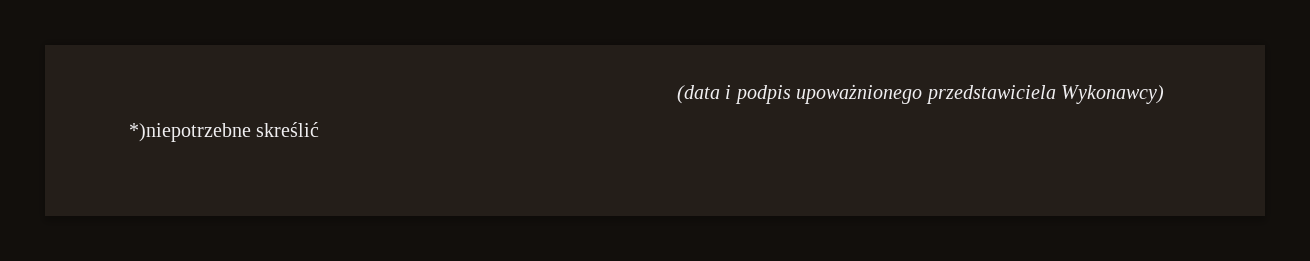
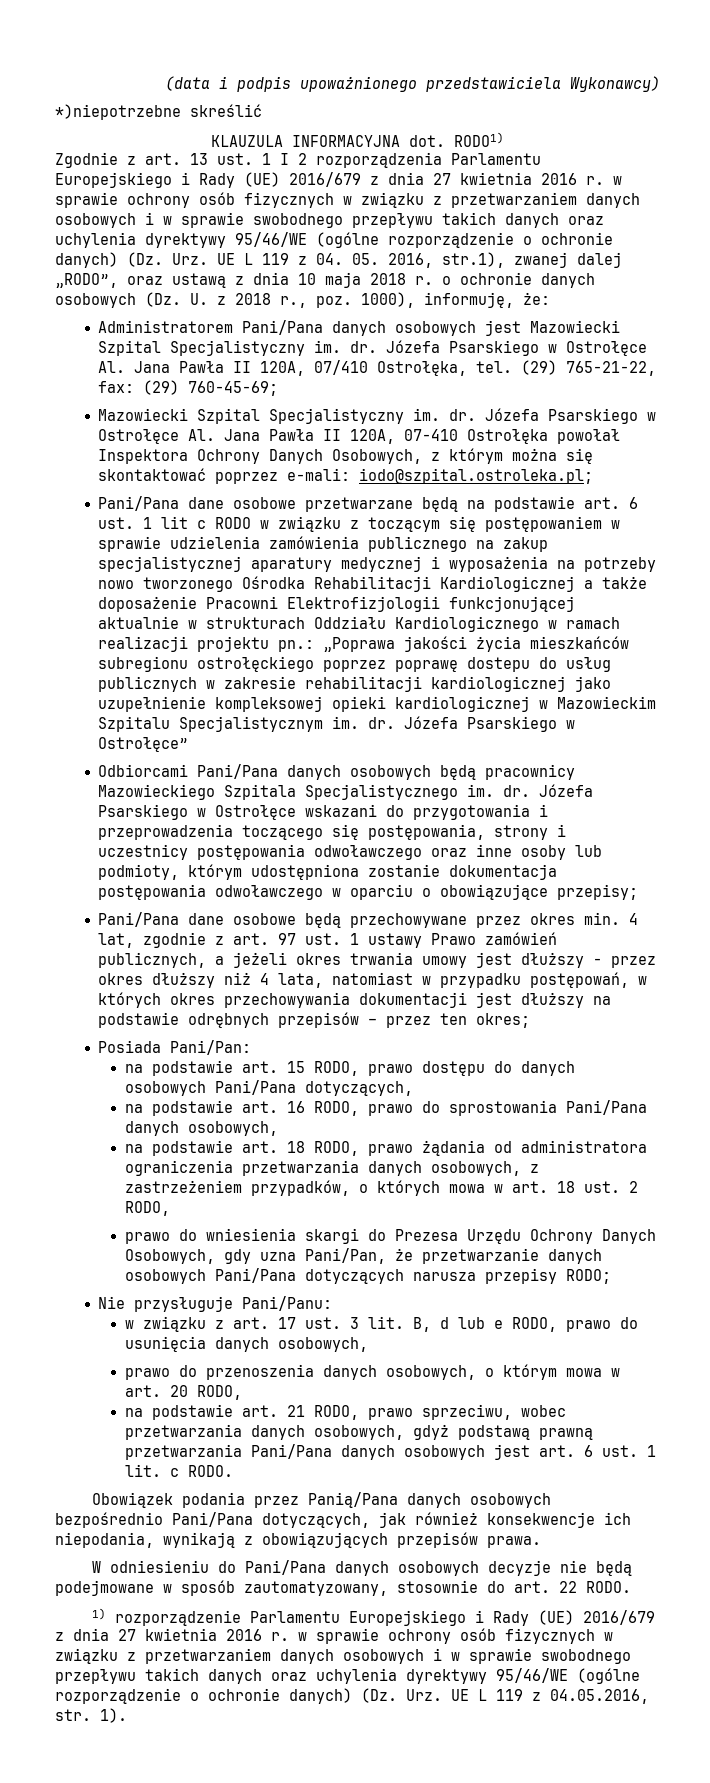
+ KLAUZULA INFORMACYJNA dot. RODO1)
+ Zgodnie z art. 13 ust. 1 I 2 rozporządzenia Parlamentu Europejskiego i Rady (UE) 2016/679 z dnia 27 kwietnia 2016 r. w sprawie ochrony osób fizycznych w związku z przetwarzaniem danych osobowych i w sprawie swobodnego przepływu takich danych oraz uchylenia dyrektywy 95/46/WE (ogólne rozporządzenie o ochronie danych) (Dz. Urz. UE L 119 z 04. 05. 2016, str.1), zwanej dalej „RODO”, oraz ustawą z dnia 10 maja 2018 r. o ochronie danych osobowych (Dz. U. z 2018 r., poz. 1000), informuję, że:
+ Administratorem Pani/Pana danych osobowych jest Mazowiecki Szpital Specjalistyczny im. dr. Józefa Psarskiego w Ostrołęce Al. Jana Pawła II 120A, 07/410 Ostrołęka, tel. (29) 765-21-22, fax: (29) 760-45-69;
+ Mazowiecki Szpital Specjalistyczny im. dr. Józefa Psarskiego w Ostrołęce Al. Jana Pawła II 120A, 07-410 Ostrołęka powołał Inspektora Ochrony Danych Osobowych, z którym można się skontaktować poprzez e-mali: iodo@szpital.ostroleka.pl;
+ Pani/Pana dane osobowe przetwarzane będą na podstawie art. 6 ust. 1 lit c RODO w związku z toczącym się postępowaniem w sprawie udzielenia zamówienia publicznego na zakup specjalistycznej aparatury medycznej i wyposażenia na potrzeby nowo tworzonego Ośrodka Rehabilitacji Kardiologicznej a także doposażenie Pracowni Elektrofizjologii funkcjonującej aktualnie w strukturach Oddziału Kardiologicznego w ramach realizacji projektu pn.: „Poprawa jakości życia mieszkańców subregionu ostrołęckiego poprzez poprawę dostepu do usług publicznych w zakresie rehabilitacji kardiologicznej jako uzupełnienie kompleksowej opieki kardiologicznej w Mazowieckim Szpitalu Specjalistycznym im. dr. Józefa Psarskiego w Ostrołęce”
+ Odbiorcami Pani/Pana danych osobowych będą pracownicy Mazowieckiego Szpitala Specjalistycznego im. dr. Józefa Psarskiego w Ostrołęce wskazani do przygotowania i przeprowadzenia toczącego się postępowania, strony i uczestnicy postępowania odwoławczego oraz inne osoby lub podmioty, którym udostępniona zostanie dokumentacja postępowania odwoławczego w oparciu o obowiązujące przepisy;
+ Pani/Pana dane osobowe będą przechowywane przez okres min. 4 lat, zgodnie z art. 97 ust. 1 ustawy Prawo zamówień publicznych, a jeżeli okres trwania umowy jest dłuższy - przez okres dłuższy niż 4 lata, natomiast w przypadku postępowań, w których okres przechowywania dokumentacji jest dłuższy na podstawie odrębnych przepisów – przez ten okres;
+ Posiada Pani/Pan:
+ na podstawie art. 15 RODO, prawo dostępu do danych osobowych Pani/Pana dotyczących,
+ na podstawie art. 16 RODO, prawo do sprostowania Pani/Pana danych osobowych,
+ na podstawie art. 18 RODO, prawo żądania od administratora ograniczenia przetwarzania danych osobowych, z zastrzeżeniem przypadków, o których mowa w art. 18 ust. 2 RODO,
+ prawo do wniesienia skargi do Prezesa Urzędu Ochrony Danych Osobowych, gdy uzna Pani/Pan, że przetwarzanie danych osobowych Pani/Pana dotyczących narusza przepisy RODO;
+ Nie przysługuje Pani/Panu:
+ w związku z art. 17 ust. 3 lit. B, d lub e RODO, prawo do usunięcia danych osobowych,
+ prawo do przenoszenia danych osobowych, o którym mowa w art. 20 RODO,
+ na podstawie art. 21 RODO, prawo sprzeciwu, wobec przetwarzania danych osobowych, gdyż podstawą prawną przetwarzania Pani/Pana danych osobowych jest art. 6 ust. 1 lit. c RODO.
+ Obowiązek podania przez Panią/Pana danych osobowych bezpośrednio Pani/Pana dotyczących, jak również konsekwencje ich niepodania, wynikają z obowiązujących przepisów prawa.
+ W odniesieniu do Pani/Pana danych osobowych decyzje nie będą podejmowane w sposób zautomatyzowany, stosownie do art. 22 RODO.
+ 1) rozporządzenie Parlamentu Europejskiego i Rady (UE) 2016/679 z dnia 27 kwietnia 2016 r. w sprawie ochrony osób fizycznych w związku z przetwarzaniem danych osobowych i w sprawie swobodnego przepływu takich danych oraz uchylenia dyrektywy 95/46/WE (ogólne rozporządzenie o ochronie danych) (Dz. Urz. UE L 119 z 04.05.2016, str. 1).

